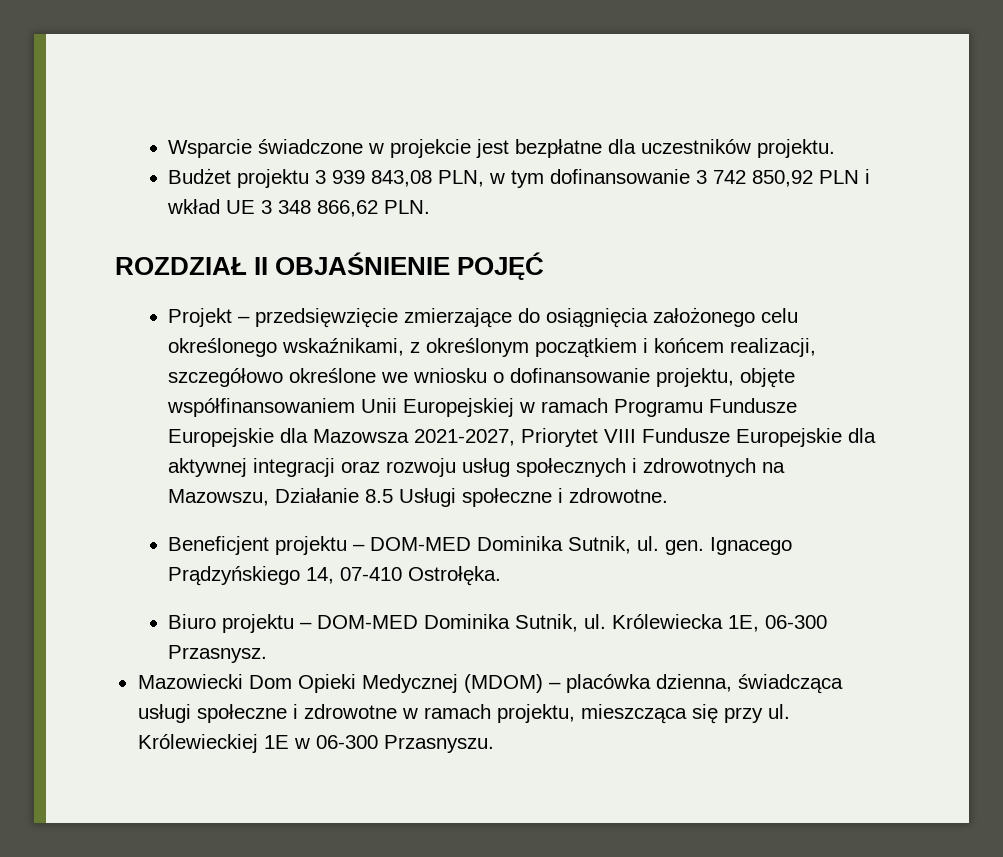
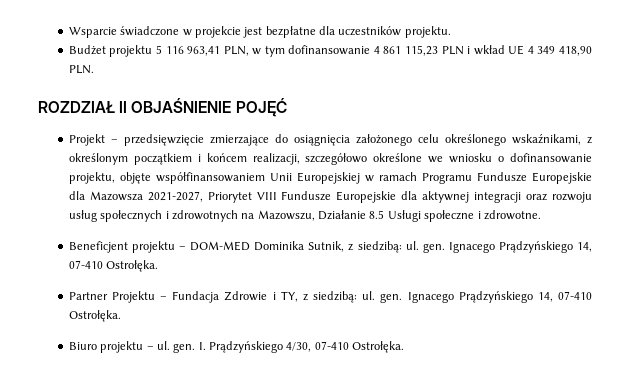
- Budżet projektu 3 939 843,08 PLN, w tym dofinansowanie 3 742 850,92 PLN i wkład UE 3 348 866,62 PLN.
+ Budżet projektu 5 116 963,41 PLN, w tym dofinansowanie 4 861 115,23 PLN i wkład UE 4 349 418,90 PLN.
- Beneficjent projektu – DOM-MED Dominika Sutnik, ul. gen.
+ Beneficjent projektu – DOM-MED Dominika Sutnik, z siedzibą: ul. gen. Ignacego Prądzyńskiego 14, 07-410 Ostrołęka.
+ Partner Projektu – Fundacja Zdrowie i TY, z siedzibą: ul. gen.
- Biuro projektu – DOM-MED Dominika Sutnik, ul. Królewiecka 1E, 06-300 Przasnysz.
- Mazowiecki Dom Opieki Medycznej (MDOM) – placówka dzienna, świadcząca usługi społeczne i zdrowotne w ramach projektu, mieszcząca się przy ul. Królewieckiej 1E w 06-300 Przasnyszu.
+ Biuro projektu – ul. gen. I. Prądzyńskiego 4/30, 07-410 Ostrołęka.

